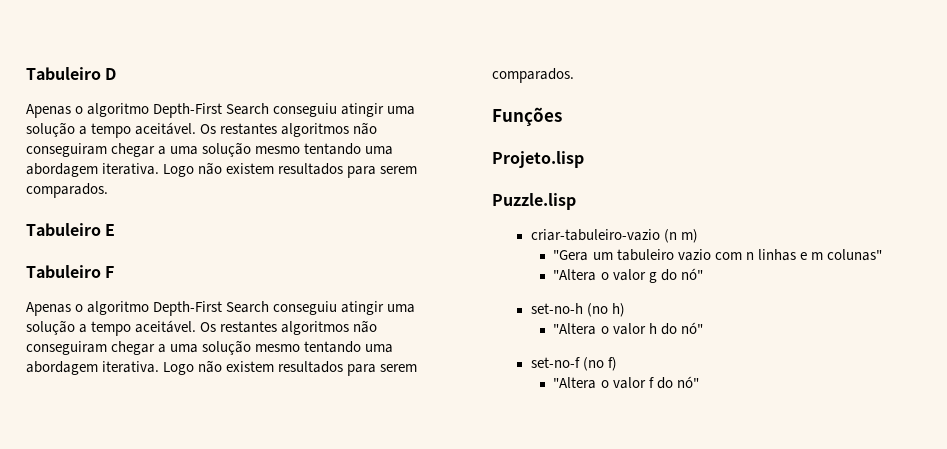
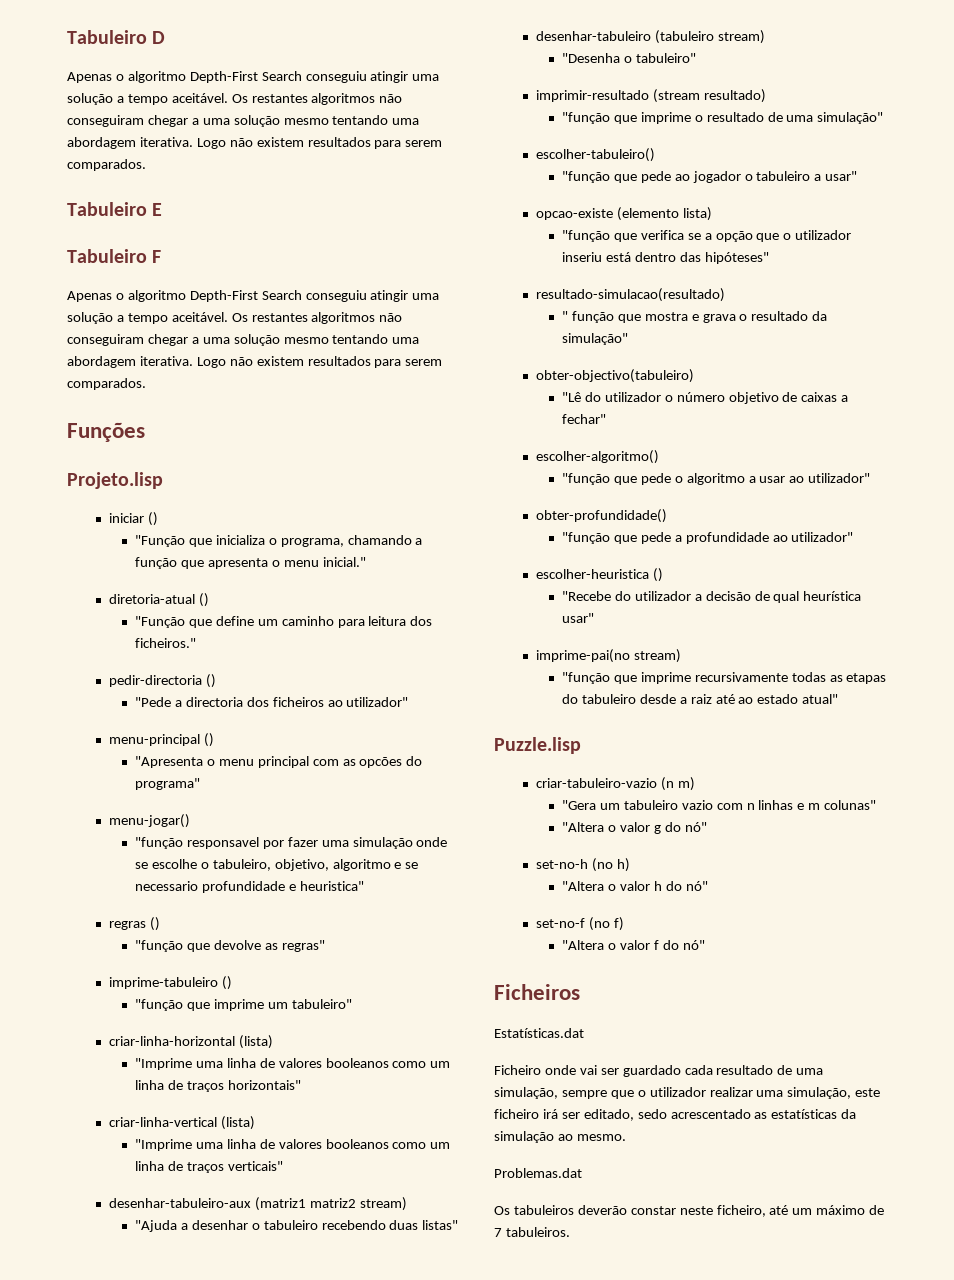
+ iniciar ()
+ "Função que inicializa o programa, chamando a função que apresenta o menu inicial."
+ diretoria-atual ()
+ "Função que define um caminho para leitura dos ficheiros."
+ pedir-directoria ()
+ "Pede a directoria dos ficheiros ao utilizador"
+ menu-principal ()
+ "Apresenta o menu principal com as opcões do programa"
+ menu-jogar()
+ "função responsavel por fazer uma simulação onde se escolhe o tabuleiro, objetivo, algoritmo e se necessario profundidade e heuristica"
+ regras ()
+ "função que devolve as regras"
+ imprime-tabuleiro ()
+ "função que imprime um tabuleiro"
+ criar-linha-horizontal (lista)
+ "Imprime uma linha de valores booleanos como um linha de traços horizontais"
+ criar-linha-vertical (lista)
+ "Imprime uma linha de valores booleanos como um linha de traços verticais"
+ desenhar-tabuleiro-aux (matriz1 matriz2 stream)
+ "Ajuda a desenhar o tabuleiro recebendo duas listas"
+ desenhar-tabuleiro (tabuleiro stream)
+ "Desenha o tabuleiro"
+ imprimir-resultado (stream resultado)
+ "função que imprime o resultado de uma simulação"
+ escolher-tabuleiro()
+ "função que pede ao jogador o tabuleiro a usar"
+ opcao-existe (elemento lista)
+ "função que verifica se a opção que o utilizador inseriu está dentro das hipóteses"
+ resultado-simulacao(resultado)
+ " função que mostra e grava o resultado da simulação"
+ obter-objectivo(tabuleiro)
+ "Lê do utilizador o número objetivo de caixas a fechar"
+ escolher-algoritmo()
+ "função que pede o algoritmo a usar ao utilizador"
+ obter-profundidade()
+ "função que pede a profundidade ao utilizador"
+ escolher-heuristica ()
+ "Recebe do utilizador a decisão de qual heurística usar"
+ imprime-pai(no stream)
+ "função que imprime recursivamente todas as etapas do tabuleiro desde a raiz até ao estado atual"
+ Ficheiros
+ Estatísticas.dat
+ Ficheiro onde vai ser guardado cada resultado de uma simulação, sempre que o utilizador realizar uma simulação, este ficheiro irá ser editado, sedo acrescentado as estatísticas da simulação ao mesmo.
+ Problemas.dat
+ Os tabuleiros deverão constar neste ficheiro, até um máximo de 7 tabuleiros.

